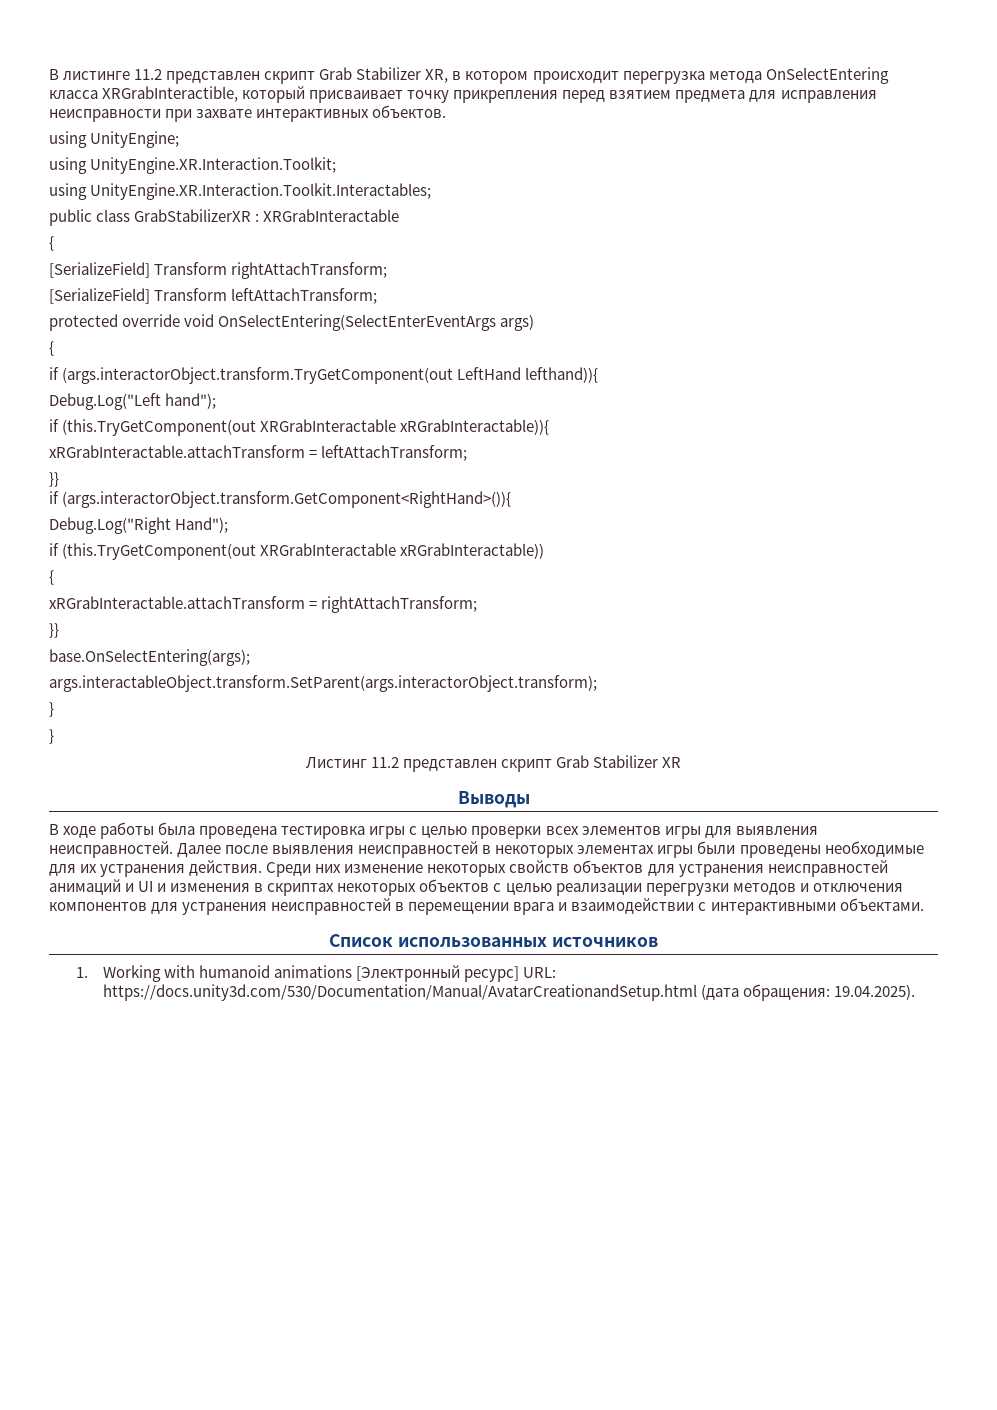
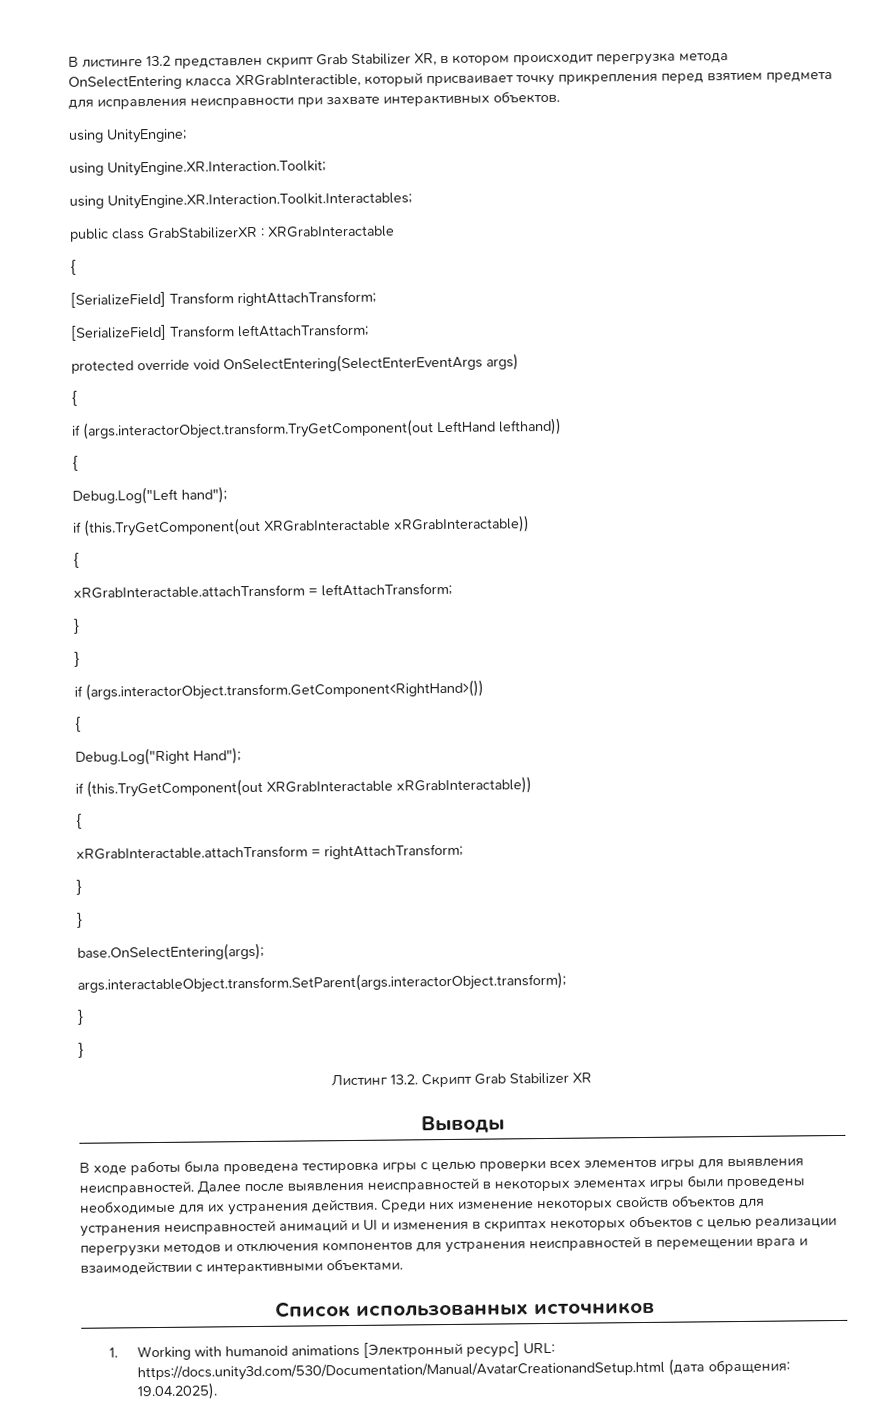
- В листинге 11.2 представлен скрипт Grab Stabilizer XR, в котором происходит перегрузка метода OnSelectEntering класса XRGrabInteractible, который присваивает точку прикрепления перед взятием предмета для исправления неисправности при захвате интерактивных объектов.
+ В листинге 13.2 представлен скрипт Grab Stabilizer XR, в котором происходит перегрузка метода OnSelectEntering класса XRGrabInteractible, который присваивает точку прикрепления перед взятием предмета для исправления неисправности при захвате интерактивных объектов.
- if (args.interactorObject.transform.TryGetComponent(out LeftHand lefthand)){
+ if (args.interactorObject.transform.TryGetComponent(out LeftHand lefthand))
+ {
  Debug.Log("Left hand");
- if (this.TryGetComponent(out XRGrabInteractable xRGrabInteractable)){
+ if (this.TryGetComponent(out XRGrabInteractable xRGrabInteractable))
+ {
  xRGrabInteractable.attachTransform = leftAttachTransform;
- }}
- if (args.interactorObject.transform.GetComponent<RightHand>()){
+ }
+ }
+ if (args.interactorObject.transform.GetComponent<RightHand>())
+ {
  xRGrabInteractable.attachTransform = rightAttachTransform;
- }}
+ }
+ }
- Листинг 11.2 представлен скрипт Grab Stabilizer XR
+ Листинг 13.2. Скрипт Grab Stabilizer XR

